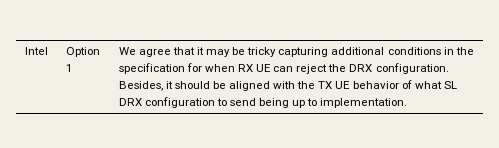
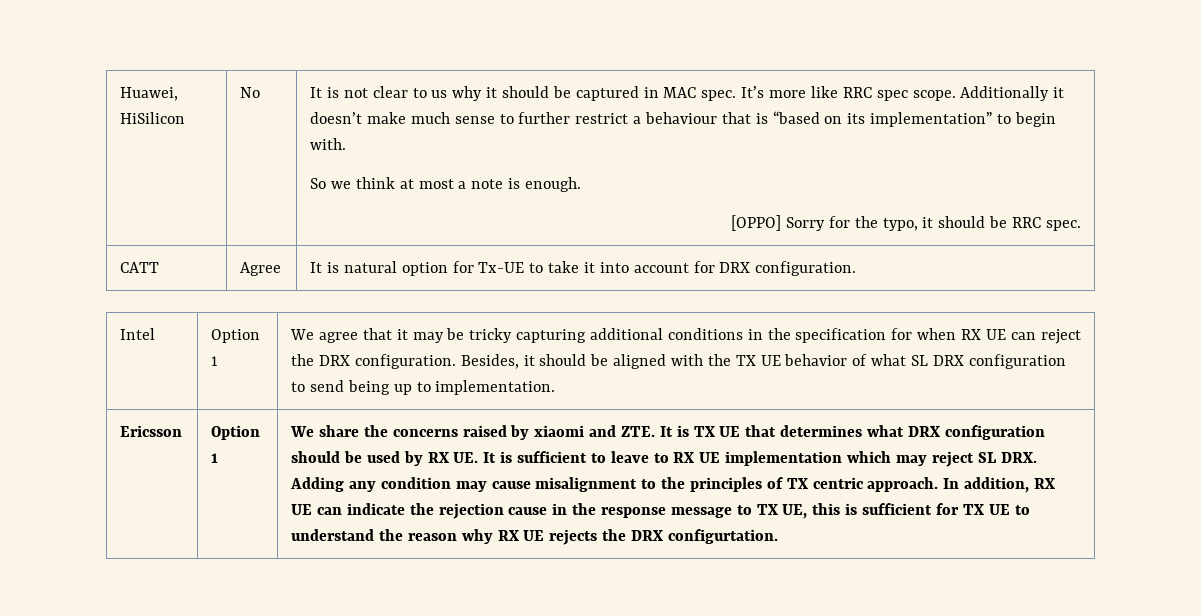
+ Huawei, HiSilicon | No | It is not clear to us why it should be captured in MAC spec. It’s more like RRC spec scope. Additionally it doesn’t make much sense to further restrict a behaviour that is “based on its implementation” to begin with.
+ So we think at most a note is enough.
+ [OPPO] Sorry for the typo, it should be RRC spec.
+ CATT | Agree | It is natural option for Tx-UE to take it into account for DRX configuration.
+ Ericsson | Option 1 | We share the concerns raised by xiaomi and ZTE. It is TX UE that determines what DRX configuration should be used by RX UE. It is sufficient to leave to RX UE implementation which may reject SL DRX. Adding any condition may cause misalignment to the principles of TX centric approach. In addition, RX UE can indicate the rejection cause in the response message to TX UE, this is sufficient for TX UE to understand the reason why RX UE rejects the DRX configurtation.

